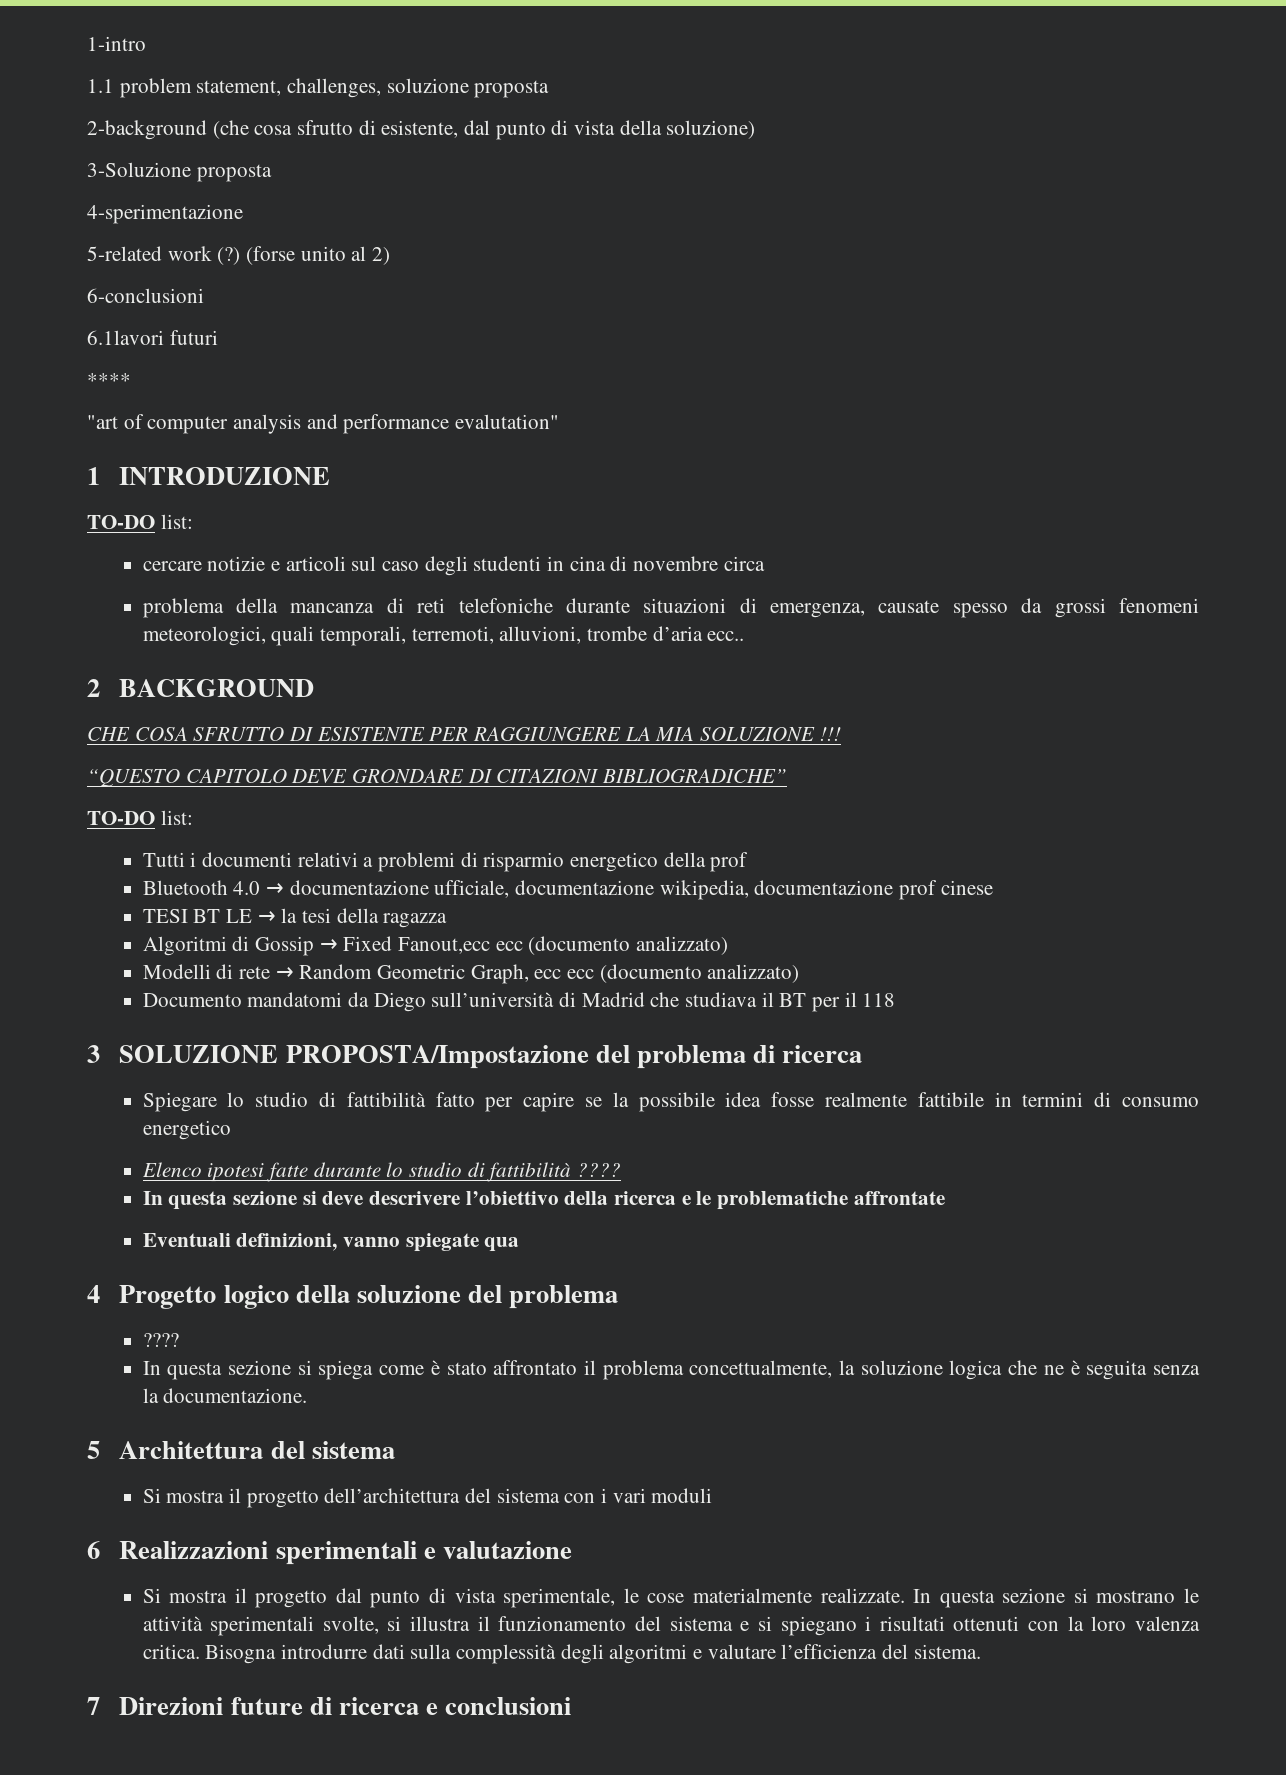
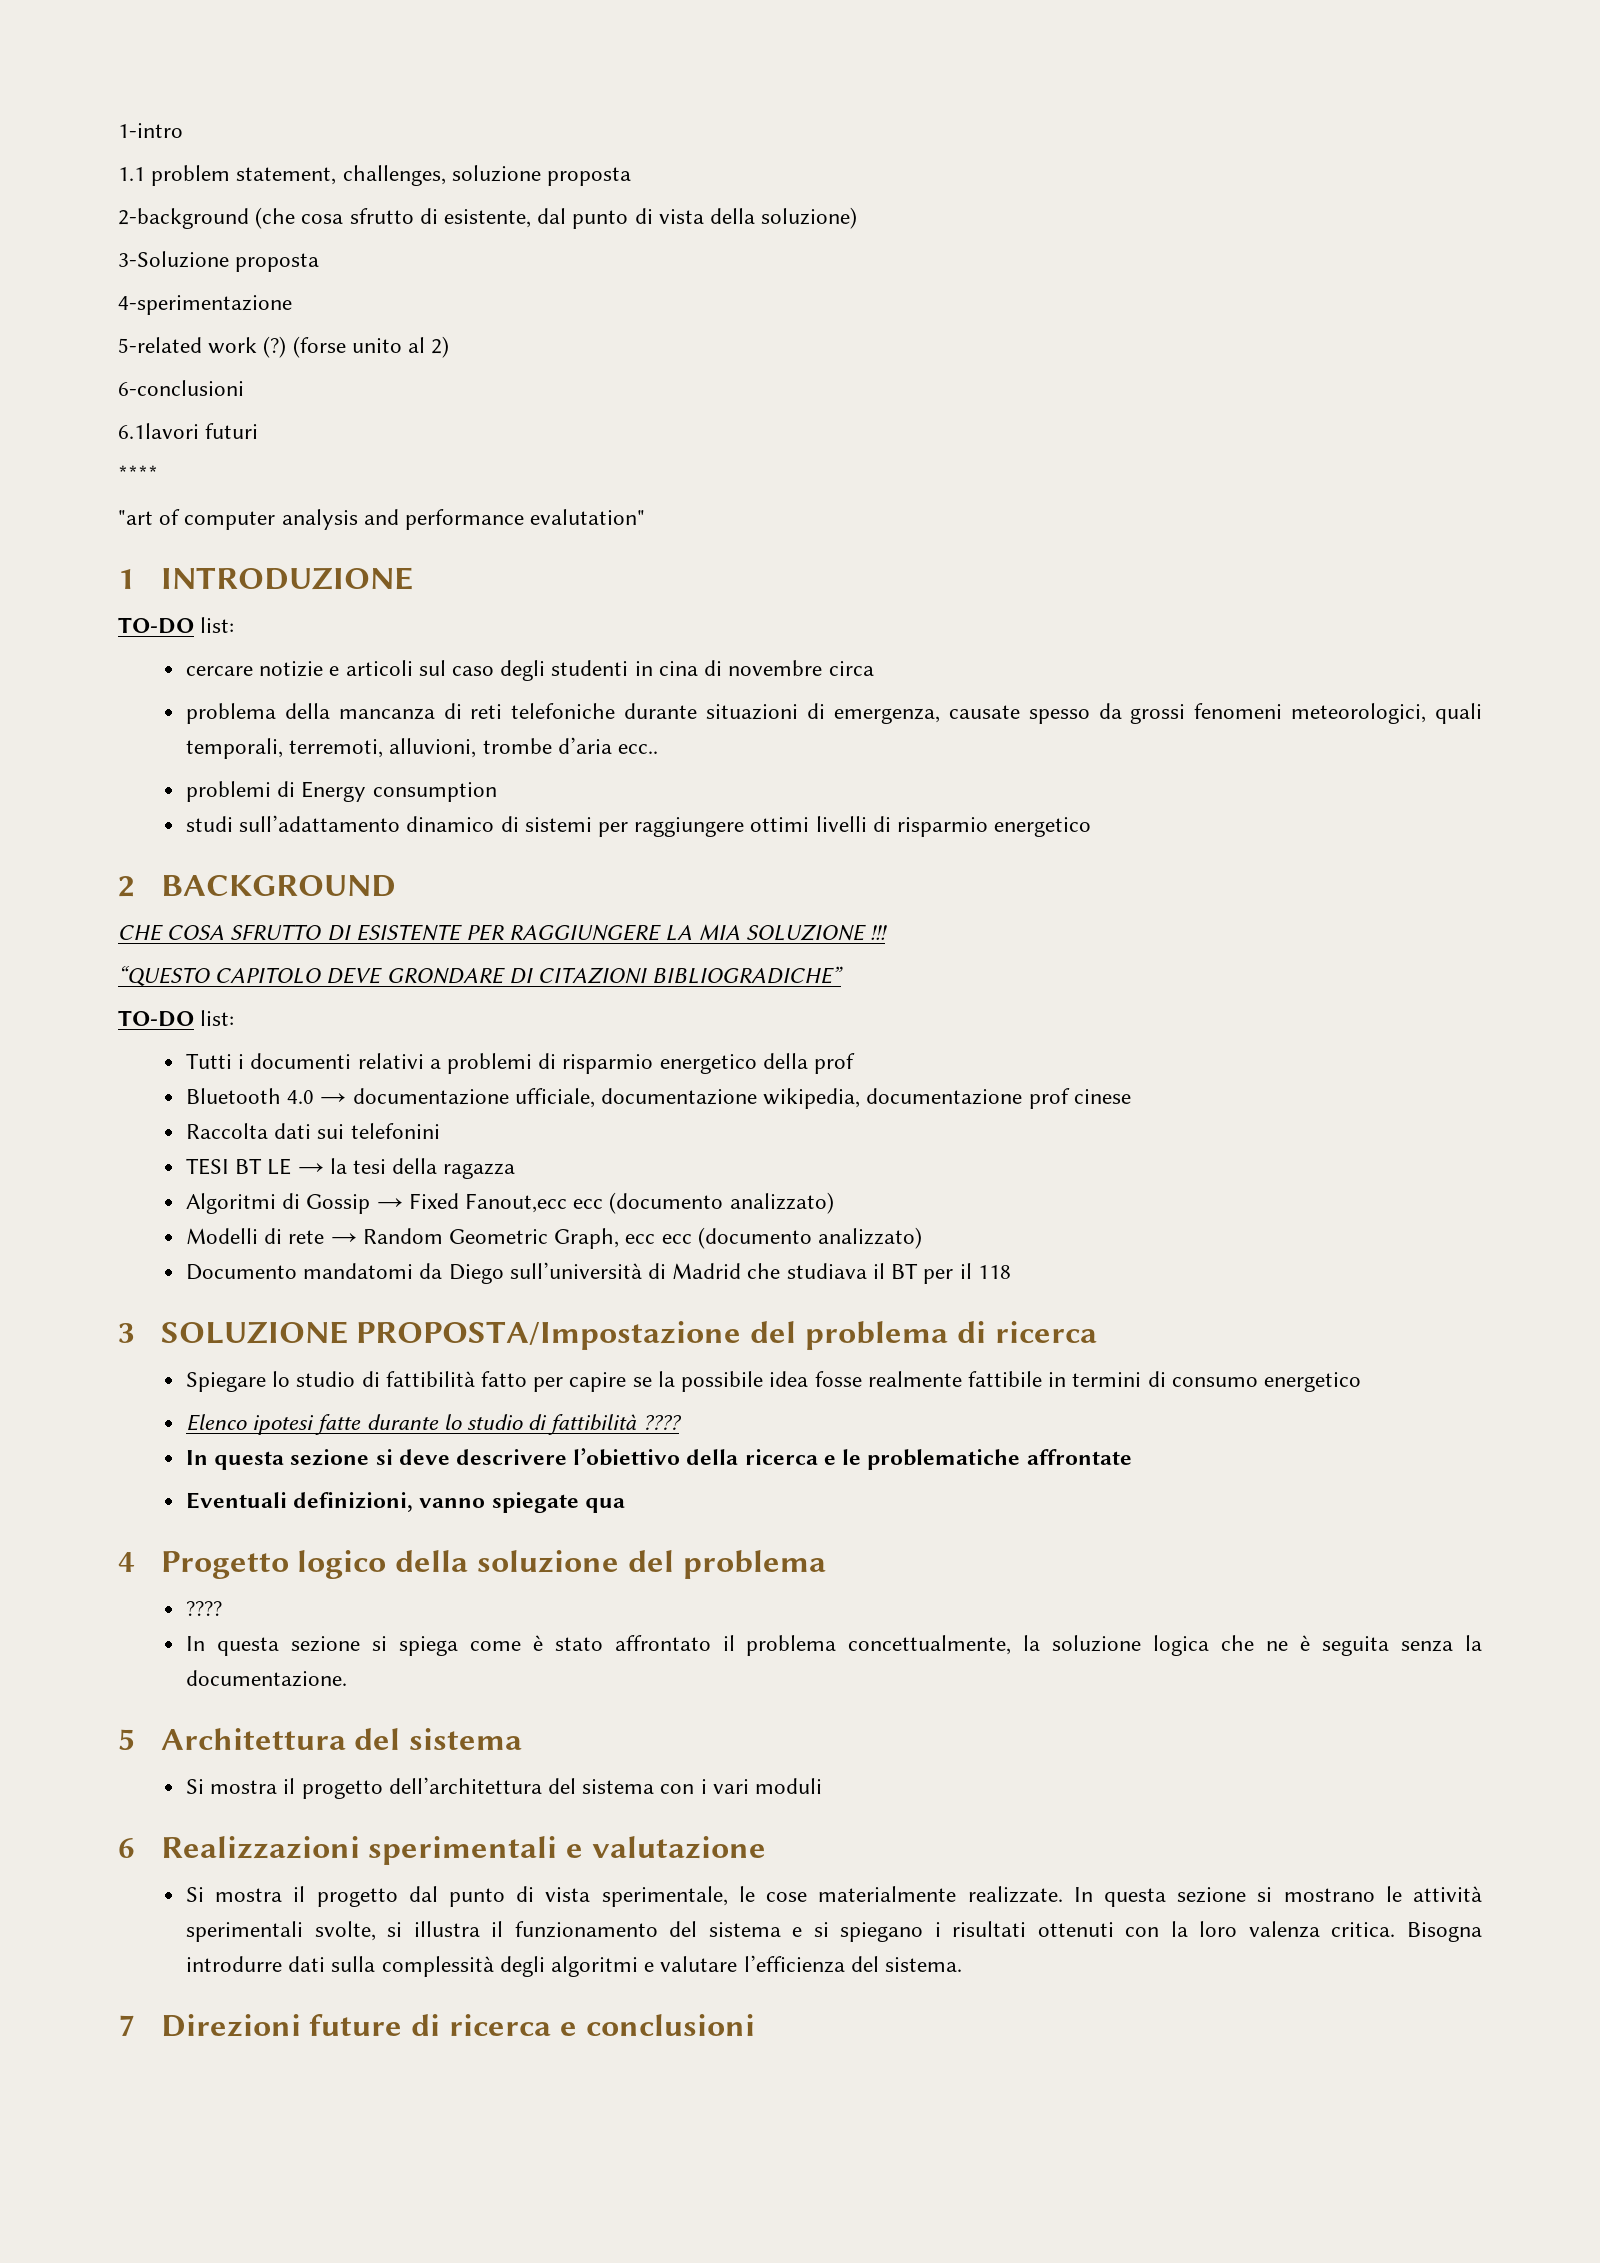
+ problemi di Energy consumption
+ studi sull’adattamento dinamico di sistemi per raggiungere ottimi livelli di risparmio energetico
+ Raccolta dati sui telefonini

